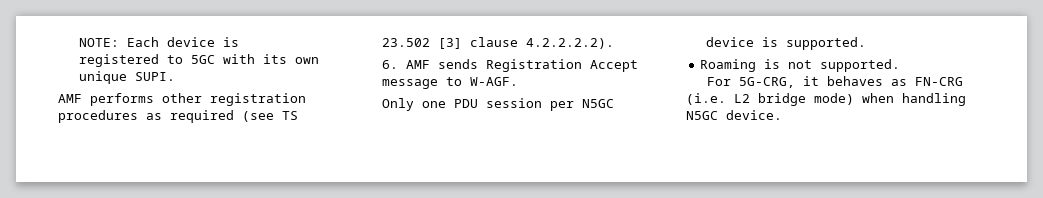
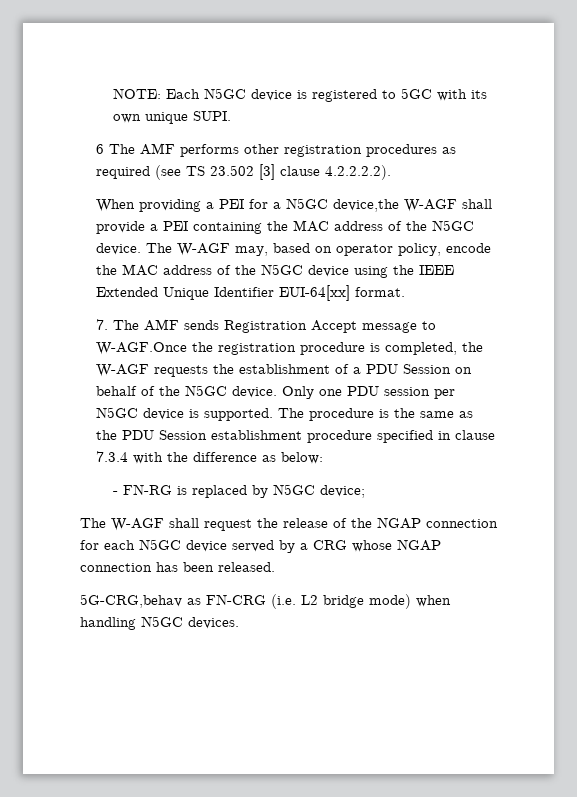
- NOTE: Each device is registered to 5GC with its own unique SUPI.
+ NOTE: Each N5GC device is registered to 5GC with its own unique SUPI.
- AMF performs other registration procedures as required (see TS 23.502 [3] clause 4.2.2.2.2).
+ 6 The AMF performs other registration procedures as required (see TS 23.502 [3] clause 4.2.2.2.2).
- 6. AMF sends Registration Accept message to W-AGF.
- Only one PDU session per N5GC device is supported.
- Roaming is not supported.
- For 5G-CRG, it behaves as FN-CRG (i.e. L2 bridge mode) when handling N5GC device.
+ When providing a PEI for a N5GC device,the W-AGF shall provide a PEI containing the MAC address of the N5GC device. The W-AGF may, based on operator policy, encode the MAC address of the N5GC device using the IEEE Extended Unique Identifier EUI-64[xx] format.
+ 7. The AMF sends Registration Accept message to W-AGF.Once the registration procedure is completed, the W-AGF requests the establishment of a PDU Session on behalf of the N5GC device. Only one PDU session per N5GC device is supported. The procedure is the same as the PDU Session establishment procedure specified in clause 7.3.4 with the difference as below:
+ - FN-RG is replaced by N5GC device;
+ The W-AGF shall request the release of the NGAP connection for each N5GC device served by a CRG whose NGAP connection has been released.
+ 5G-CRG,behav as FN-CRG (i.e. L2 bridge mode) when handling N5GC devices.

